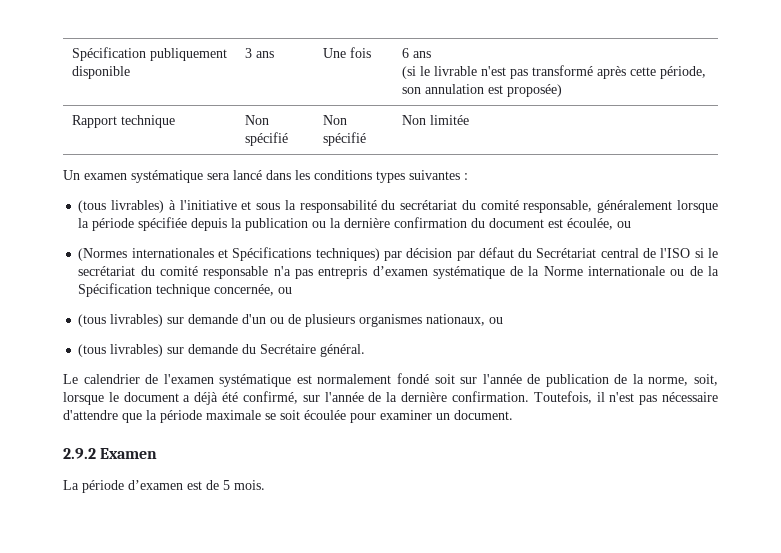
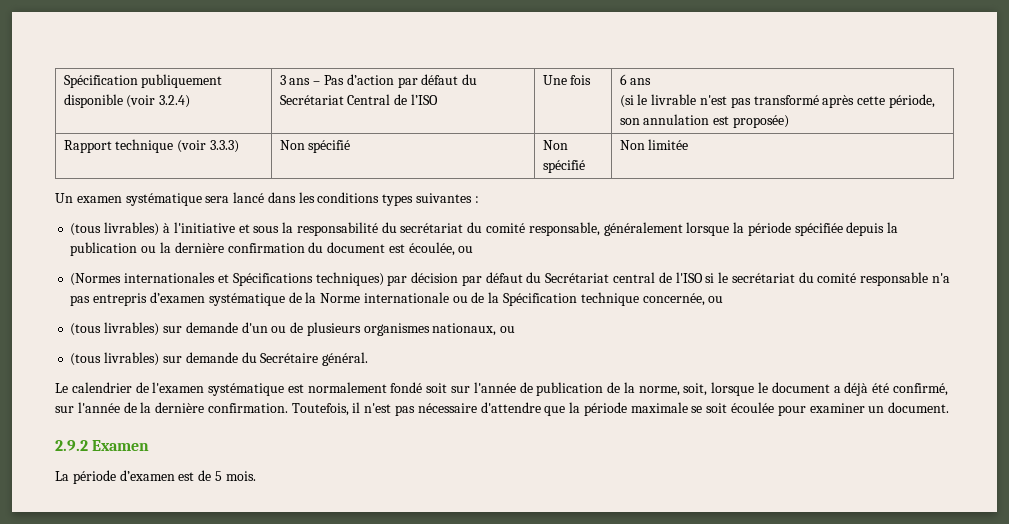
- Spécification publiquement disponible | 3 ans | Une fois | 6 ans
+ Spécification publiquement disponible (voir 3.2.4) | 3 ans – Pas d’action par défaut du Secrétariat Central de l’ISO | Une fois | 6 ans
- Rapport technique | Non spécifié | Non spécifié | Non limitée
+ Rapport technique (voir 3.3.3) | Non spécifié | Non spécifié | Non limitée

